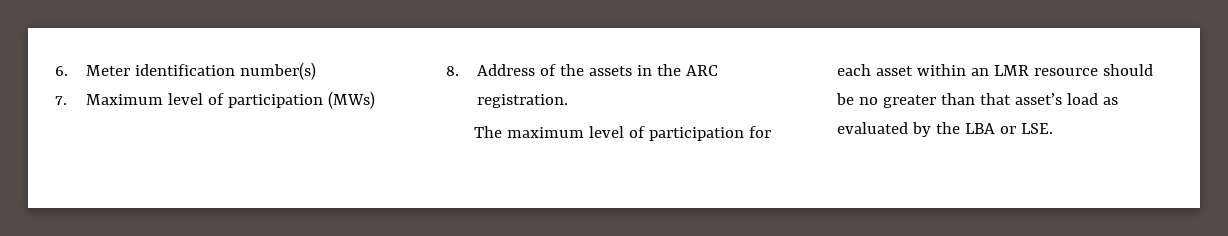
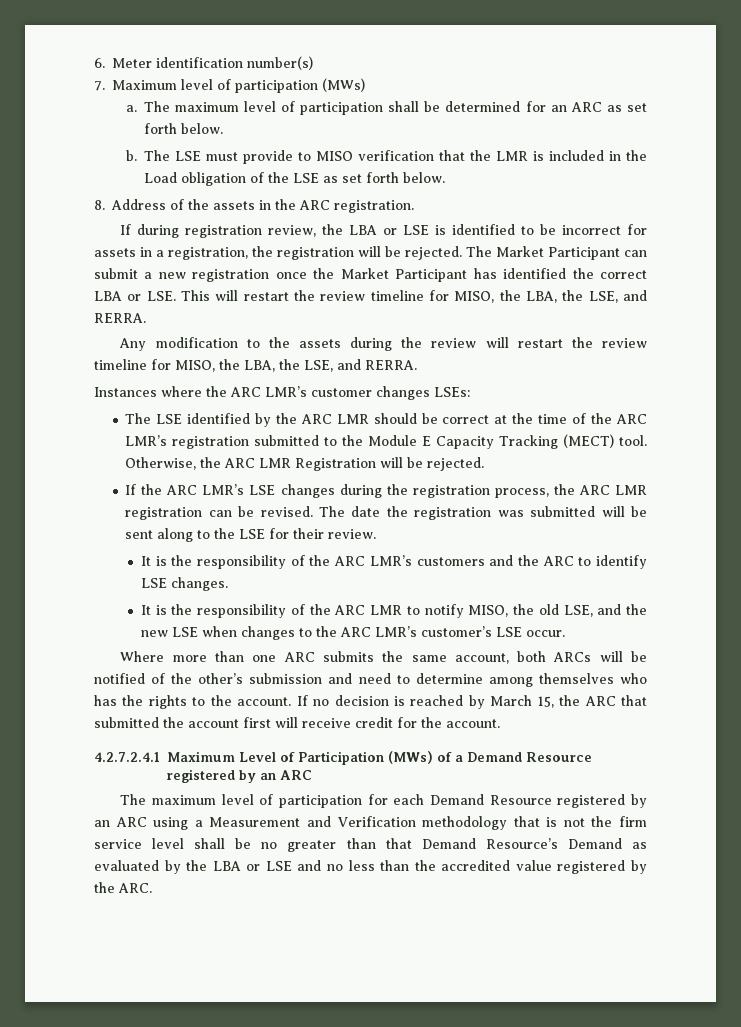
+ a. The maximum level of participation shall be determined for an ARC as set forth below.
+ b. The LSE must provide to MISO verification that the LMR is included in the Load obligation of the LSE as set forth below.
+ If during registration review, the LBA or LSE is identified to be incorrect for assets in a registration, the registration will be rejected. The Market Participant can submit a new registration once the Market Participant has identified the correct LBA or LSE. This will restart the review timeline for MISO, the LBA, the LSE, and RERRA.
+ Any modification to the assets during the review will restart the review timeline for MISO, the LBA, the LSE, and RERRA.
+ Instances where the ARC LMR’s customer changes LSEs:
+ The LSE identified by the ARC LMR should be correct at the time of the ARC LMR’s registration submitted to the Module E Capacity Tracking (MECT) tool. Otherwise, the ARC LMR Registration will be rejected.
+ If the ARC LMR’s LSE changes during the registration process, the ARC LMR registration can be revised. The date the registration was submitted will be sent along to the LSE for their review.
+ It is the responsibility of the ARC LMR’s customers and the ARC to identify LSE changes.
+ It is the responsibility of the ARC LMR to notify MISO, the old LSE, and the new LSE when changes to the ARC LMR’s customer’s LSE occur.
+ Where more than one ARC submits the same account, both ARCs will be notified of the other’s submission and need to determine among themselves who has the rights to the account. If no decision is reached by March 15, the ARC that submitted the account first will receive credit for the account.
+ 4.2.7.2.4.1 Maximum Level of Participation (MWs) of a Demand Resource registered by an ARC
- The maximum level of participation for each asset within an LMR resource should be no greater than that asset’s load as evaluated by the LBA or LSE.
+ The maximum level of participation for each Demand Resource registered by an ARC using a Measurement and Verification methodology that is not the firm service level shall be no greater than that Demand Resource’s Demand as evaluated by the LBA or LSE and no less than the accredited value registered by the ARC.

